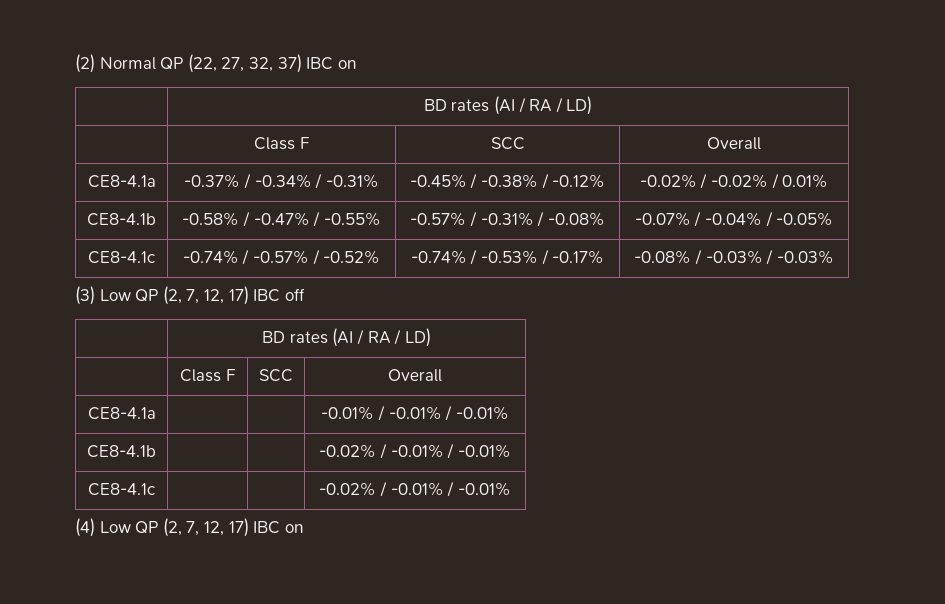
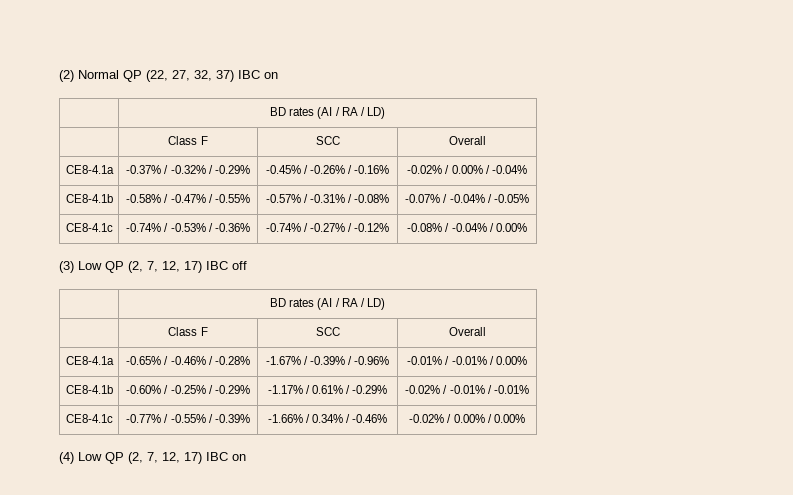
- CE8-4.1a | -0.37% / -0.34% / -0.31% | -0.45% / -0.38% / -0.12% | -0.02% / -0.02% / 0.01%
+ CE8-4.1a | -0.37% / -0.32% / -0.29% | -0.45% / -0.26% / -0.16% | -0.02% / 0.00% / -0.04%
- CE8-4.1c | -0.74% / -0.57% / -0.52% | -0.74% / -0.53% / -0.17% | -0.08% / -0.03% / -0.03%
+ CE8-4.1c | -0.74% / -0.53% / -0.36% | -0.74% / -0.27% / -0.12% | -0.08% / -0.04% / 0.00%
- CE8-4.1a | | | -0.01% / -0.01% / -0.01%
- CE8-4.1b | | | -0.02% / -0.01% / -0.01%
+ CE8-4.1a | -0.65% / -0.46% / -0.28% | -1.67% / -0.39% / -0.96% | -0.01% / -0.01% / 0.00%
+ CE8-4.1b | -0.60% / -0.25% / -0.29% | -1.17% / 0.61% / -0.29% | -0.02% / -0.01% / -0.01%
- CE8-4.1c | | | -0.02% / -0.01% / -0.01%
+ CE8-4.1c | -0.77% / -0.55% / -0.39% | -1.66% / 0.34% / -0.46% | -0.02% / 0.00% / 0.00%

